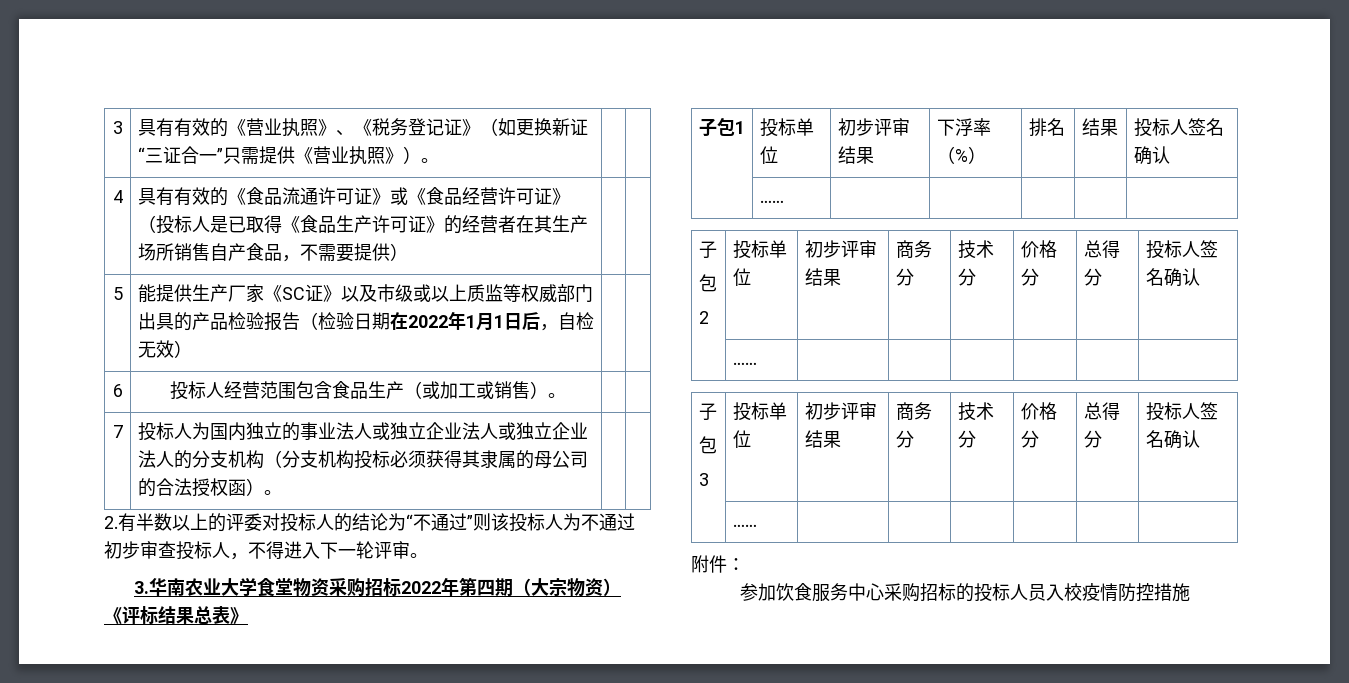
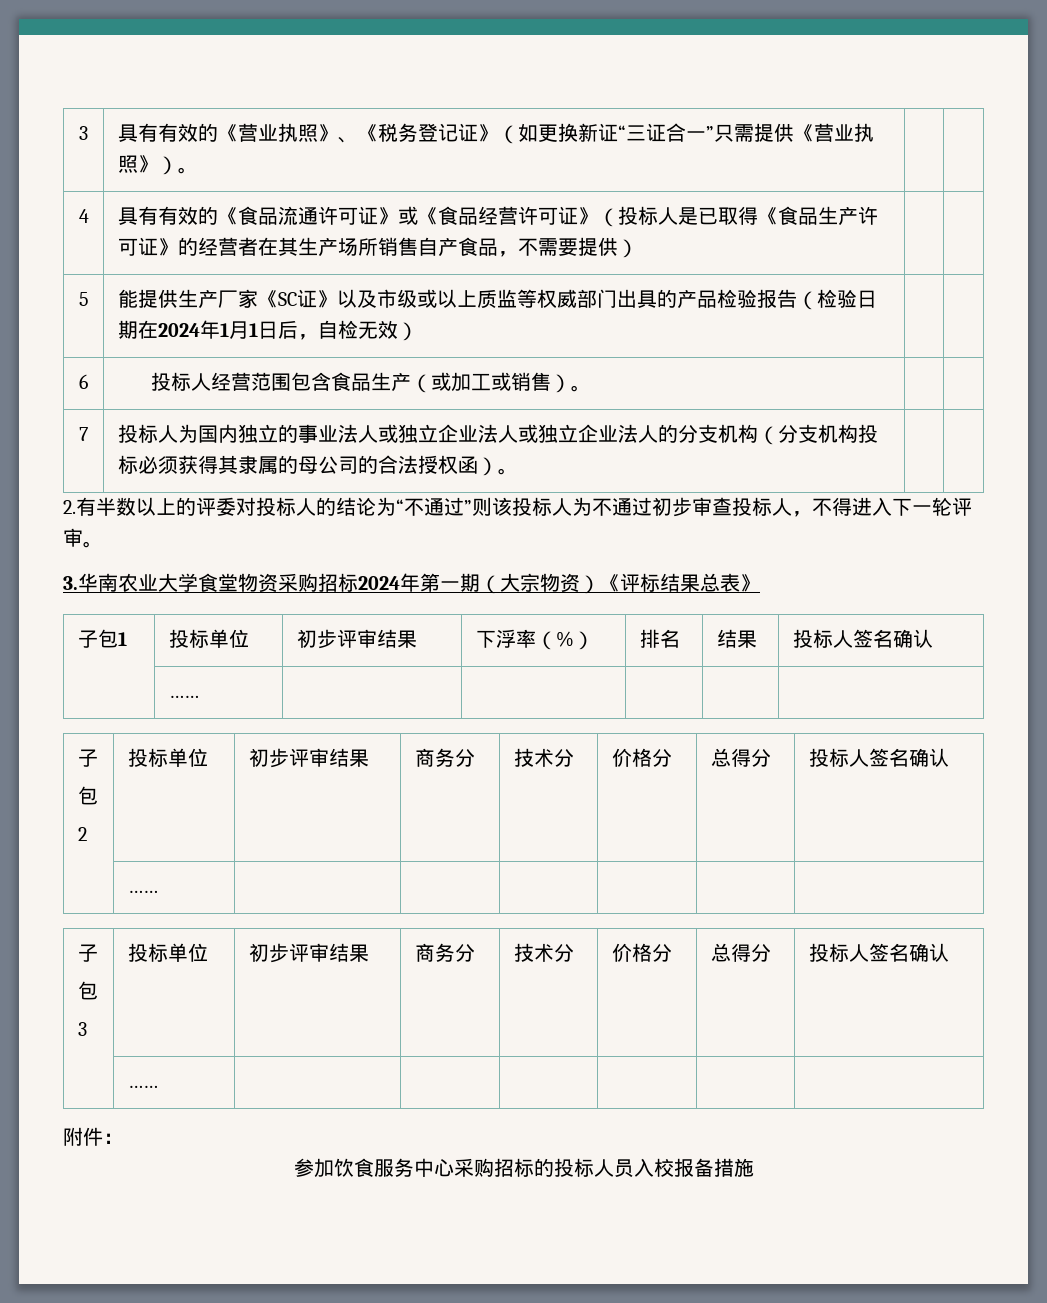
- 5 | 能提供生产厂家《SC证》以及市级或以上质监等权威部门出具的产品检验报告（检验日期在2022年1月1日后，自检无效） | |
+ 5 | 能提供生产厂家《SC证》以及市级或以上质监等权威部门出具的产品检验报告（检验日期在2024年1月1日后，自检无效） | |
- 3.华南农业大学食堂物资采购招标2022年第四期（大宗物资）《评标结果总表》
+ 3.华南农业大学食堂物资采购招标2024年第一期（大宗物资）《评标结果总表》
- 参加饮食服务中心采购招标的投标人员入校疫情防控措施
+ 参加饮食服务中心采购招标的投标人员入校报备措施

